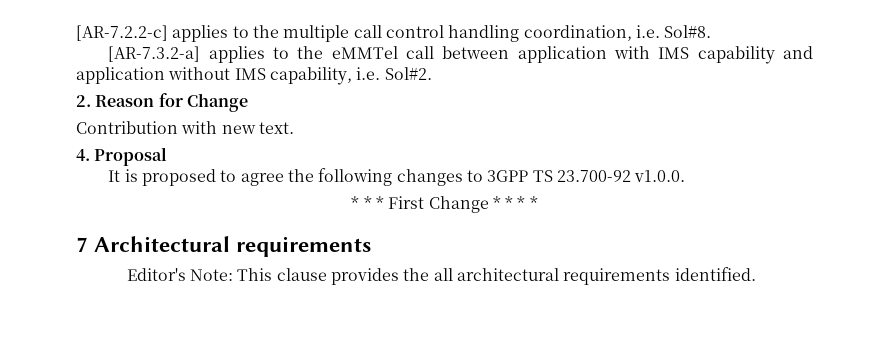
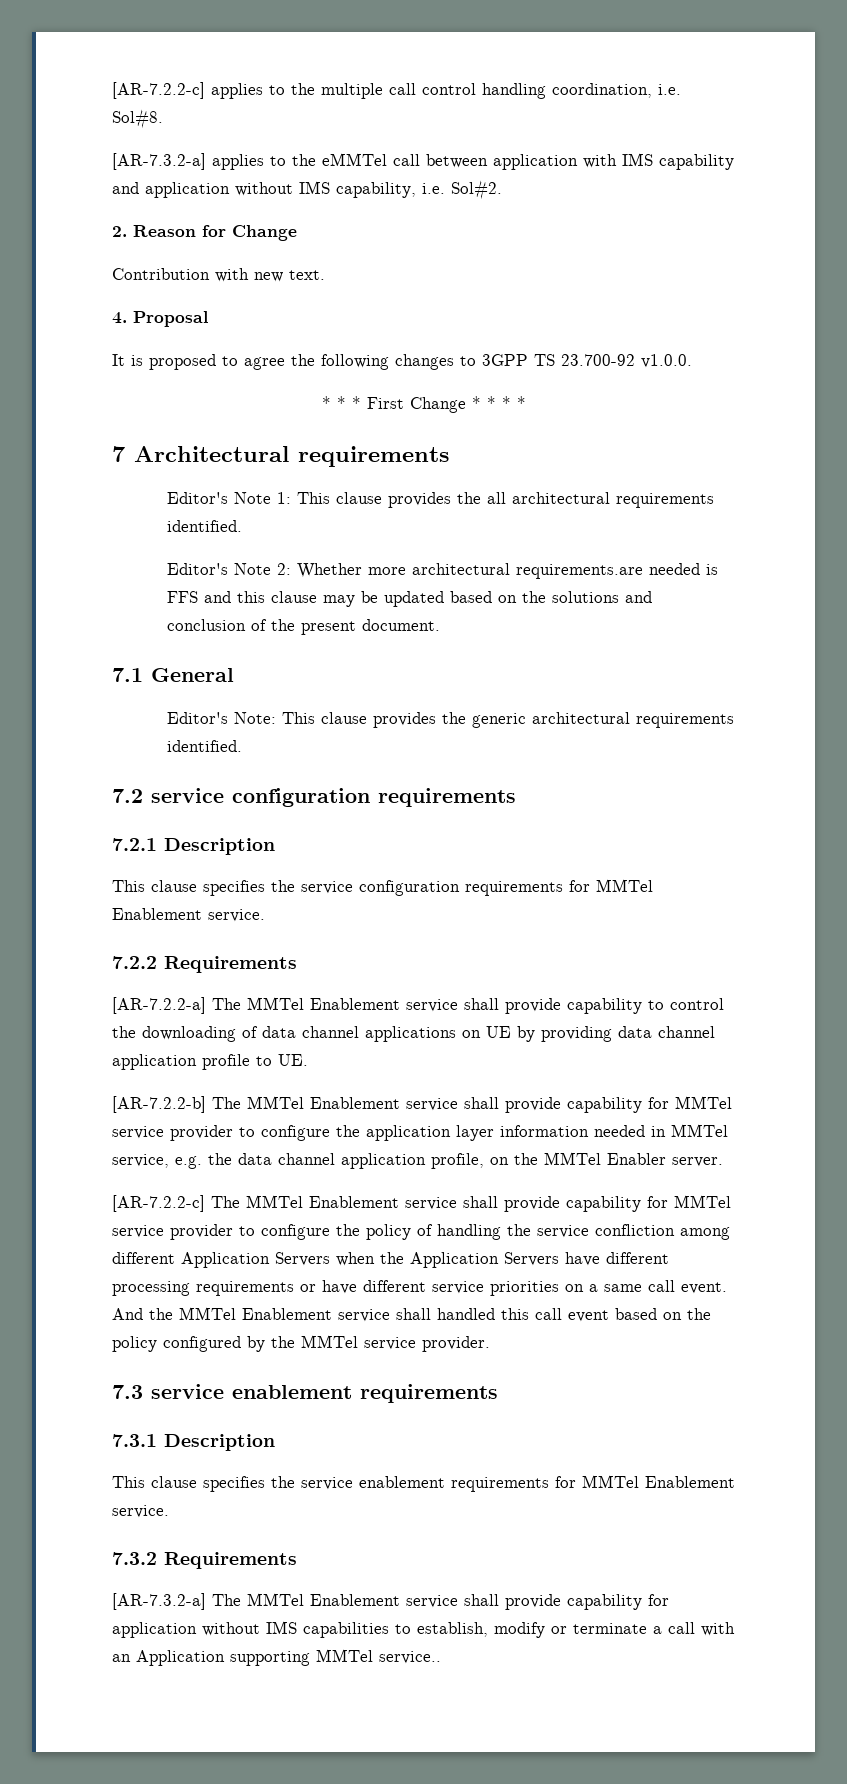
- Editor's Note: This clause provides the all architectural requirements identified.
+ Editor's Note 1: This clause provides the all architectural requirements identified.
+ Editor's Note 2: Whether more architectural requirements.are needed is FFS and this clause may be updated based on the solutions and conclusion of the present document.
+ 7.1 General
+ Editor's Note: This clause provides the generic architectural requirements identified.
+ 7.2 service configuration requirements
+ 7.2.1 Description
+ This clause specifies the service configuration requirements for MMTel Enablement service.
+ 7.2.2 Requirements
+ [AR-7.2.2-a] The MMTel Enablement service shall provide capability to control the downloading of data channel applications on UE by providing data channel application profile to UE.
+ [AR-7.2.2-b] The MMTel Enablement service shall provide capability for MMTel service provider to configure the application layer information needed in MMTel service, e.g. the data channel application profile, on the MMTel Enabler server.
+ [AR-7.2.2-c] The MMTel Enablement service shall provide capability for MMTel service provider to configure the policy of handling the service confliction among different Application Servers when the Application Servers have different processing requirements or have different service priorities on a same call event. And the MMTel Enablement service shall handled this call event based on the policy configured by the MMTel service provider.
+ 7.3 service enablement requirements
+ 7.3.1 Description
+ This clause specifies the service enablement requirements for MMTel Enablement service.
+ 7.3.2 Requirements
+ [AR-7.3.2-a] The MMTel Enablement service shall provide capability for application without IMS capabilities to establish, modify or terminate a call with an Application supporting MMTel service..

